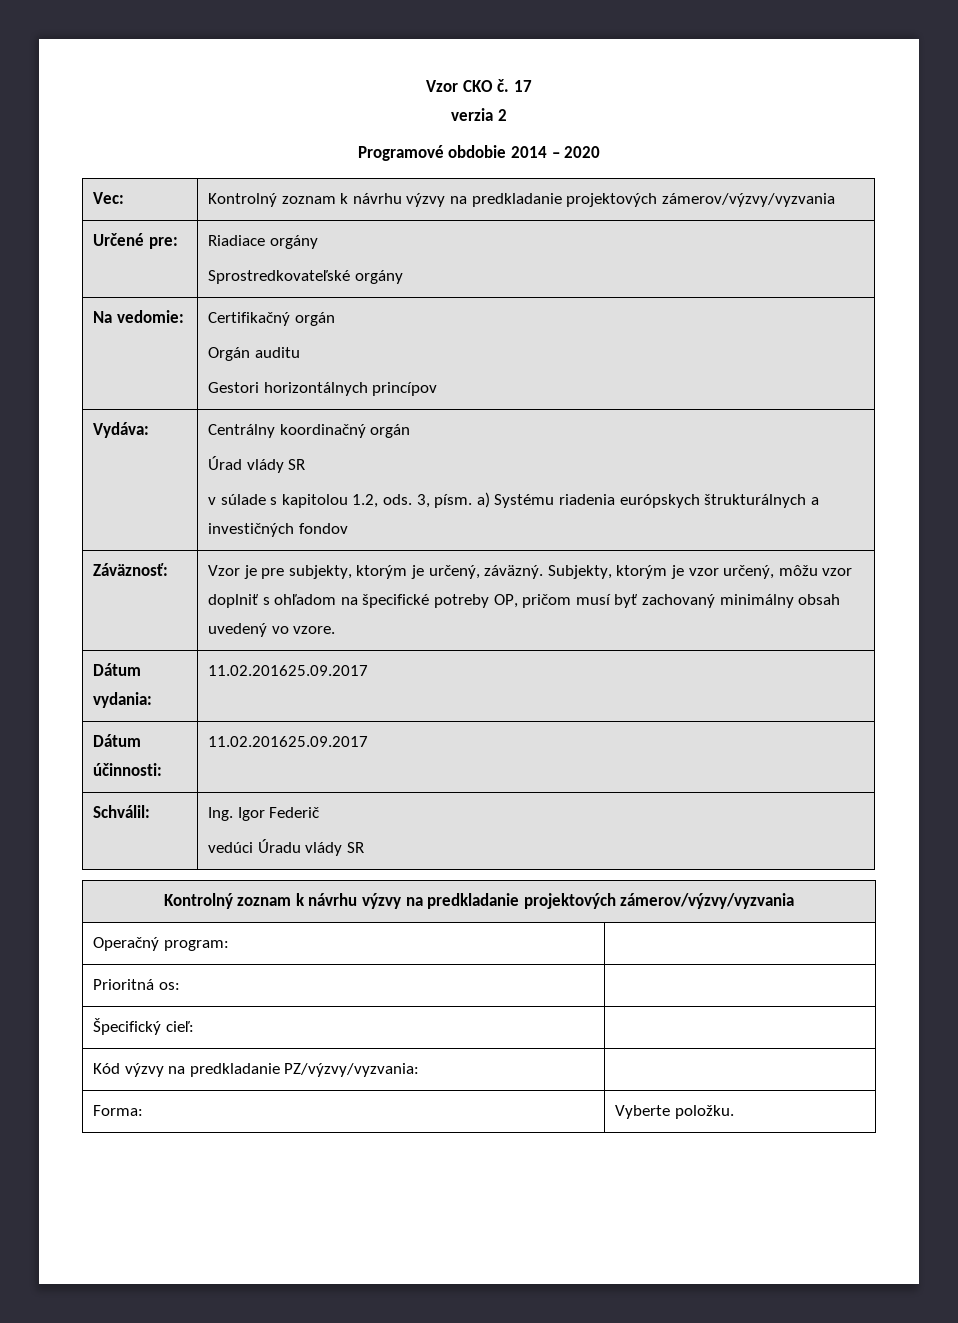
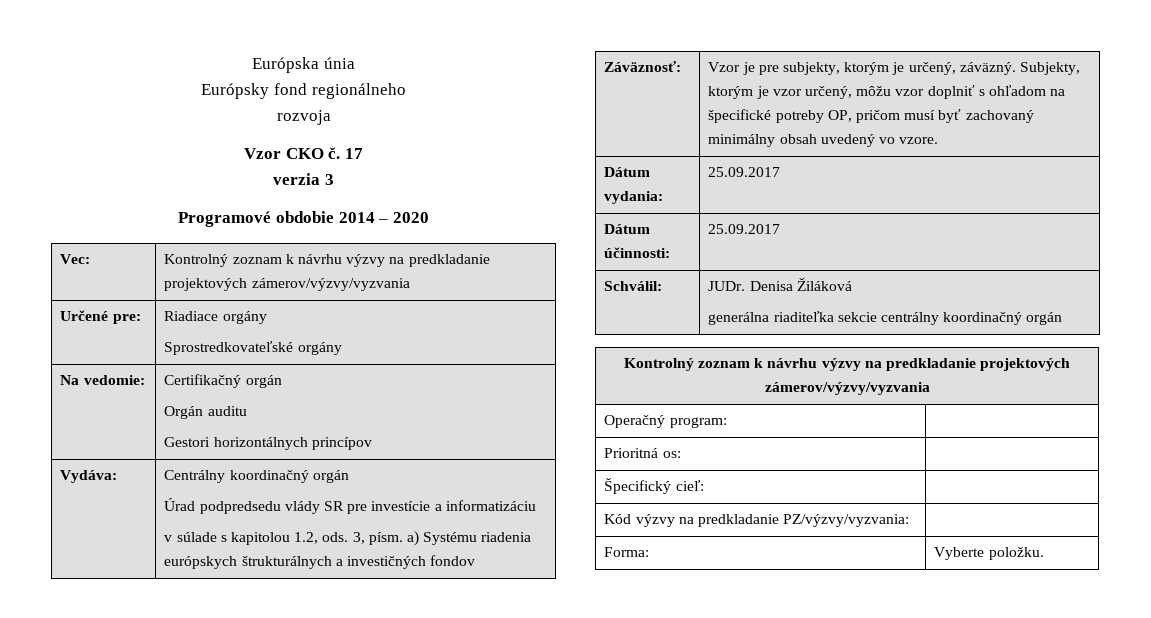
+ Európska únia
+ Európsky fond regionálneho
+ rozvoja
- verzia 2
+ verzia 3
  Vydáva: | Centrálny koordinačný orgán
- Úrad vlády SR
+ Úrad podpredsedu vlády SR pre investície a informatizáciu
- Dátum vydania: | 11.02.201625.09.2017
+ Dátum vydania: | 25.09.2017
- Dátum účinnosti: | 11.02.201625.09.2017
+ Dátum účinnosti: | 25.09.2017
- Schválil: | Ing. Igor Federič
- vedúci Úradu vlády SR
+ Schválil: | JUDr. Denisa Žiláková
+ generálna riaditeľka sekcie centrálny koordinačný orgán

